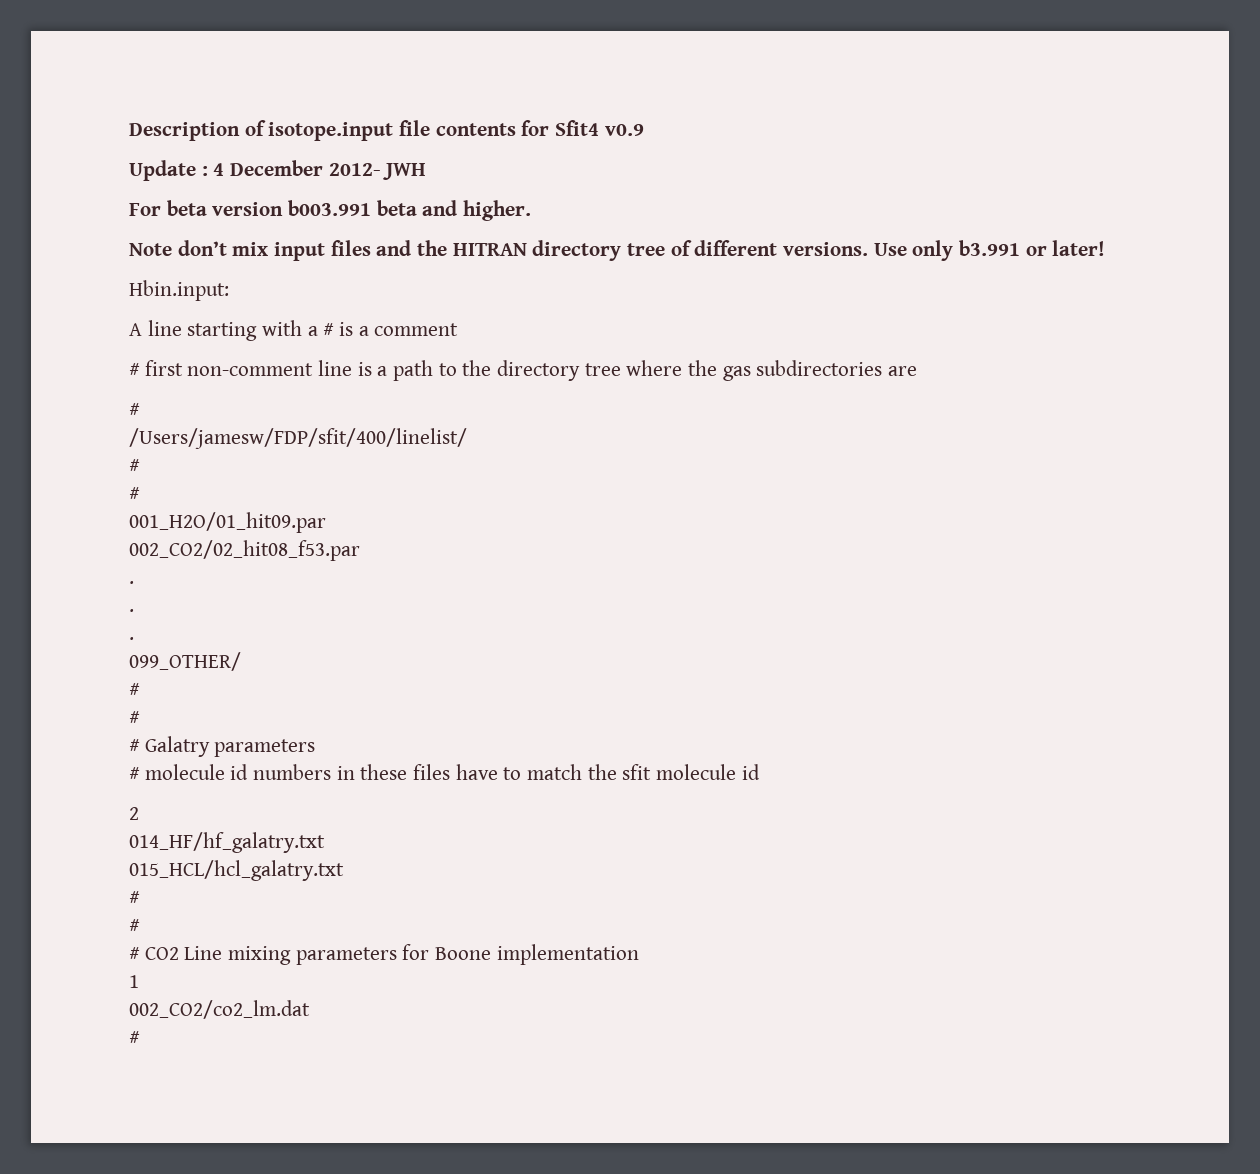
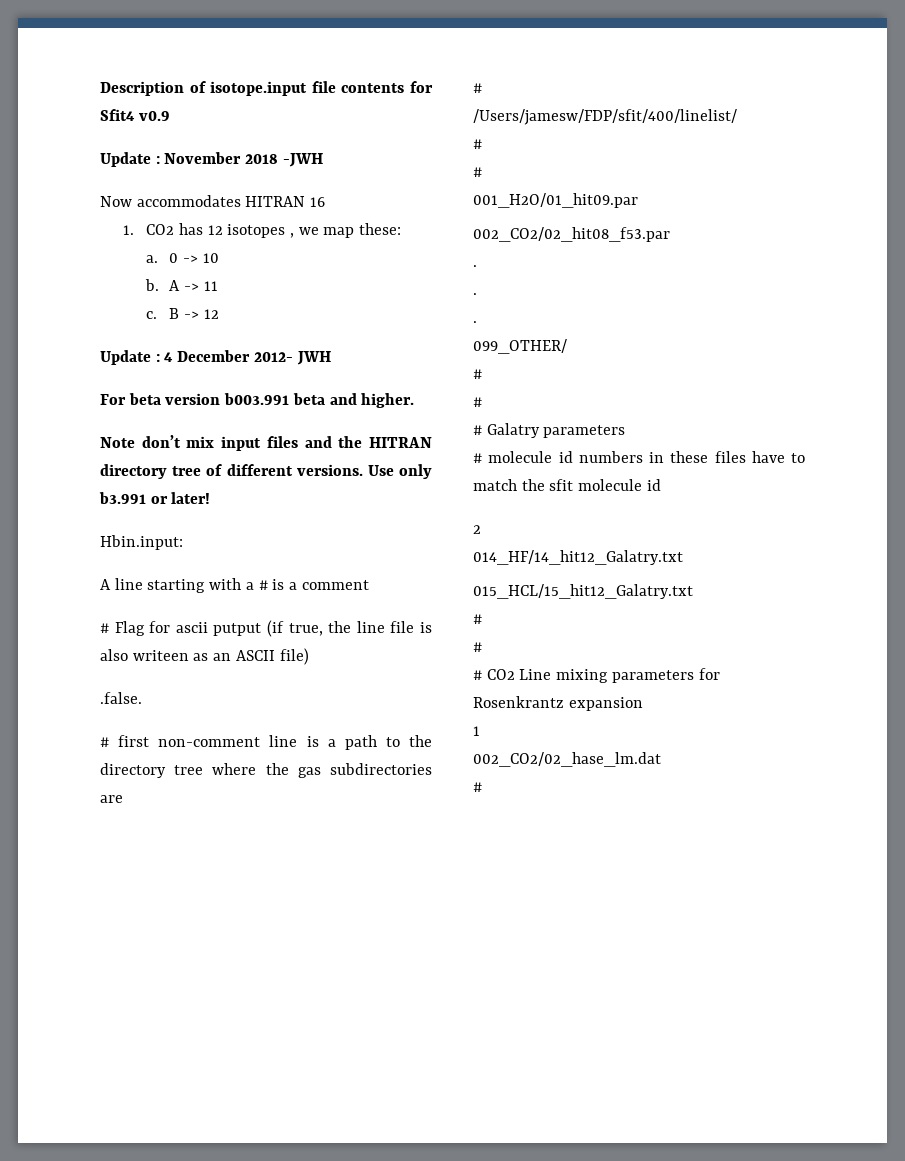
+ Update : November 2018 -JWH
+ Now accommodates HITRAN 16
+ 1. CO2 has 12 isotopes , we map these:
+ a. 0 -> 10
+ b. A -> 11
+ c. B -> 12
+ # Flag for ascii putput (if true, the line file is also writeen as an ASCII file)
+ .false.
- 014_HF/hf_galatry.txt
- 015_HCL/hcl_galatry.txt
+ 014_HF/14_hit12_Galatry.txt
+ 015_HCL/15_hit12_Galatry.txt
- # CO2 Line mixing parameters for Boone implementation
+ # CO2 Line mixing parameters for Rosenkrantz expansion
- 002_CO2/co2_lm.dat
+ 002_CO2/02_hase_lm.dat

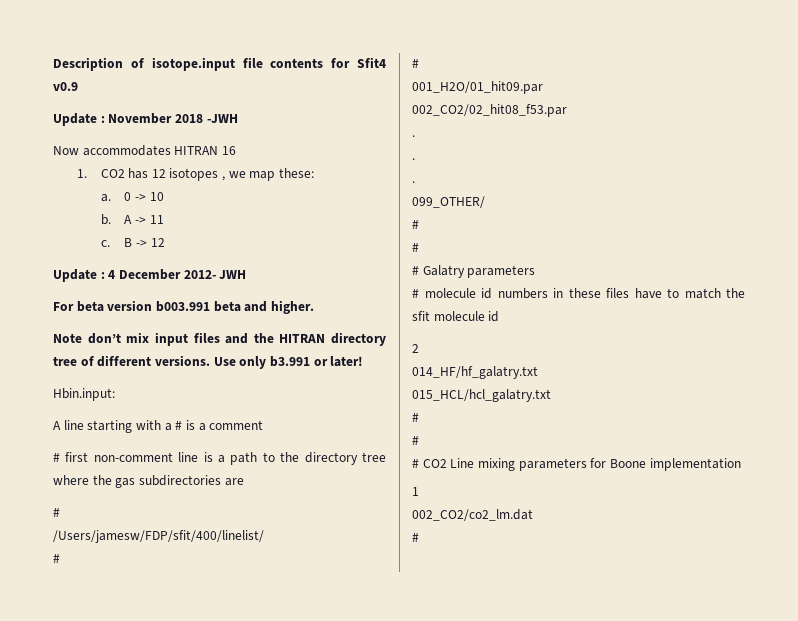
- # Flag for ascii putput (if true, the line file is also writeen as an ASCII file)
- .false.
- 014_HF/14_hit12_Galatry.txt
- 015_HCL/15_hit12_Galatry.txt
+ 014_HF/hf_galatry.txt
+ 015_HCL/hcl_galatry.txt
- # CO2 Line mixing parameters for Rosenkrantz expansion
+ # CO2 Line mixing parameters for Boone implementation
- 002_CO2/02_hase_lm.dat
+ 002_CO2/co2_lm.dat

